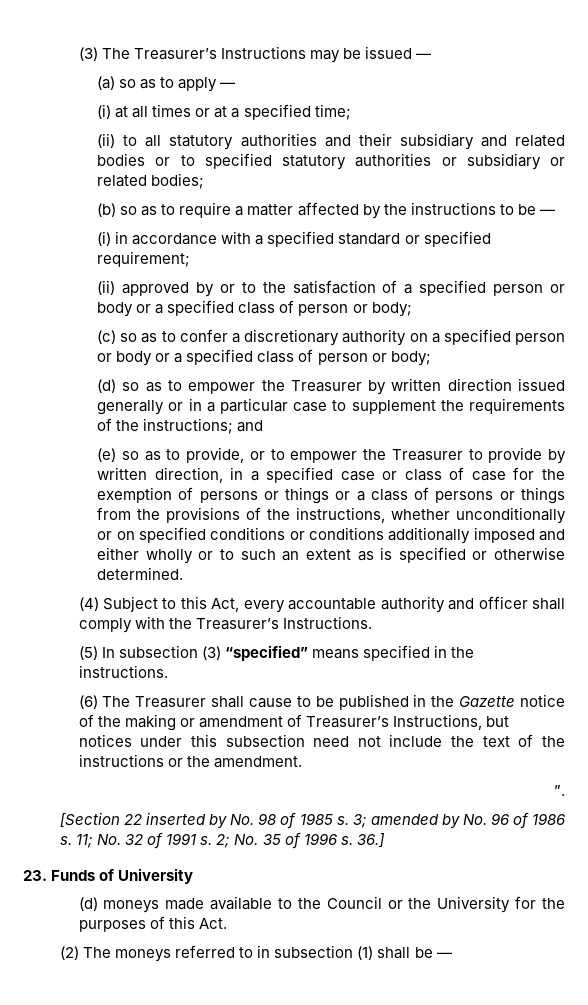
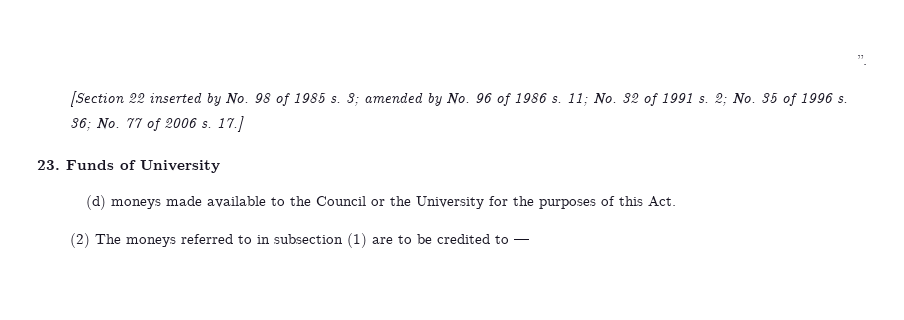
- (3) The Treasurer’s Instructions may be issued —
- (a) so as to apply —
- (i) at all times or at a specified time;
- (ii) to all statutory authorities and their subsidiary and related bodies or to specified statutory authorities or subsidiary or related bodies;
- (b) so as to require a matter affected by the instructions to be —
- (i) in accordance with a specified standard or specified requirement;
- (ii) approved by or to the satisfaction of a specified person or body or a specified class of person or body;
- (c) so as to confer a discretionary authority on a specified person or body or a specified class of person or body;
- (d) so as to empower the Treasurer by written direction issued generally or in a particular case to supplement the requirements of the instructions; and
- (e) so as to provide, or to empower the Treasurer to provide by written direction, in a specified case or class of case for the exemption of persons or things or a class of persons or things from the provisions of the instructions, whether unconditionally or on specified conditions or conditions additionally imposed and either wholly or to such an extent as is specified or otherwise determined.
- (4) Subject to this Act, every accountable authority and officer shall comply with the Treasurer’s Instructions.
- (5) In subsection (3) “specified” means specified in the instructions.
- (6) The Treasurer shall cause to be published in the Gazette notice of the making or amendment of Treasurer’s Instructions, but notices under this subsection need not include the text of the instructions or the amendment.
- 36.]
+ 36; No. 77 of 2006 s. 17.]
- (2) The moneys referred to in subsection (1) shall be —
+ (2) The moneys referred to in subsection (1) are to be credited to —

